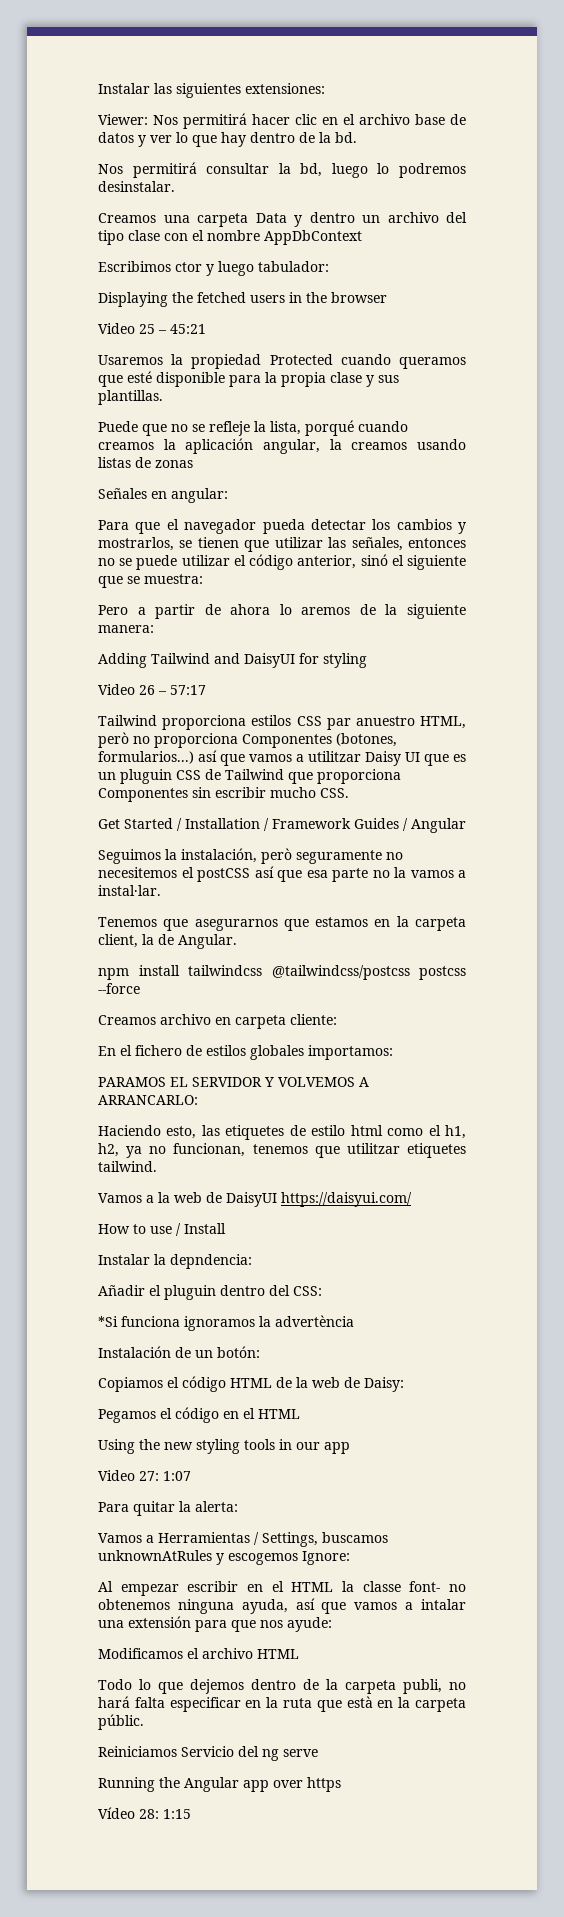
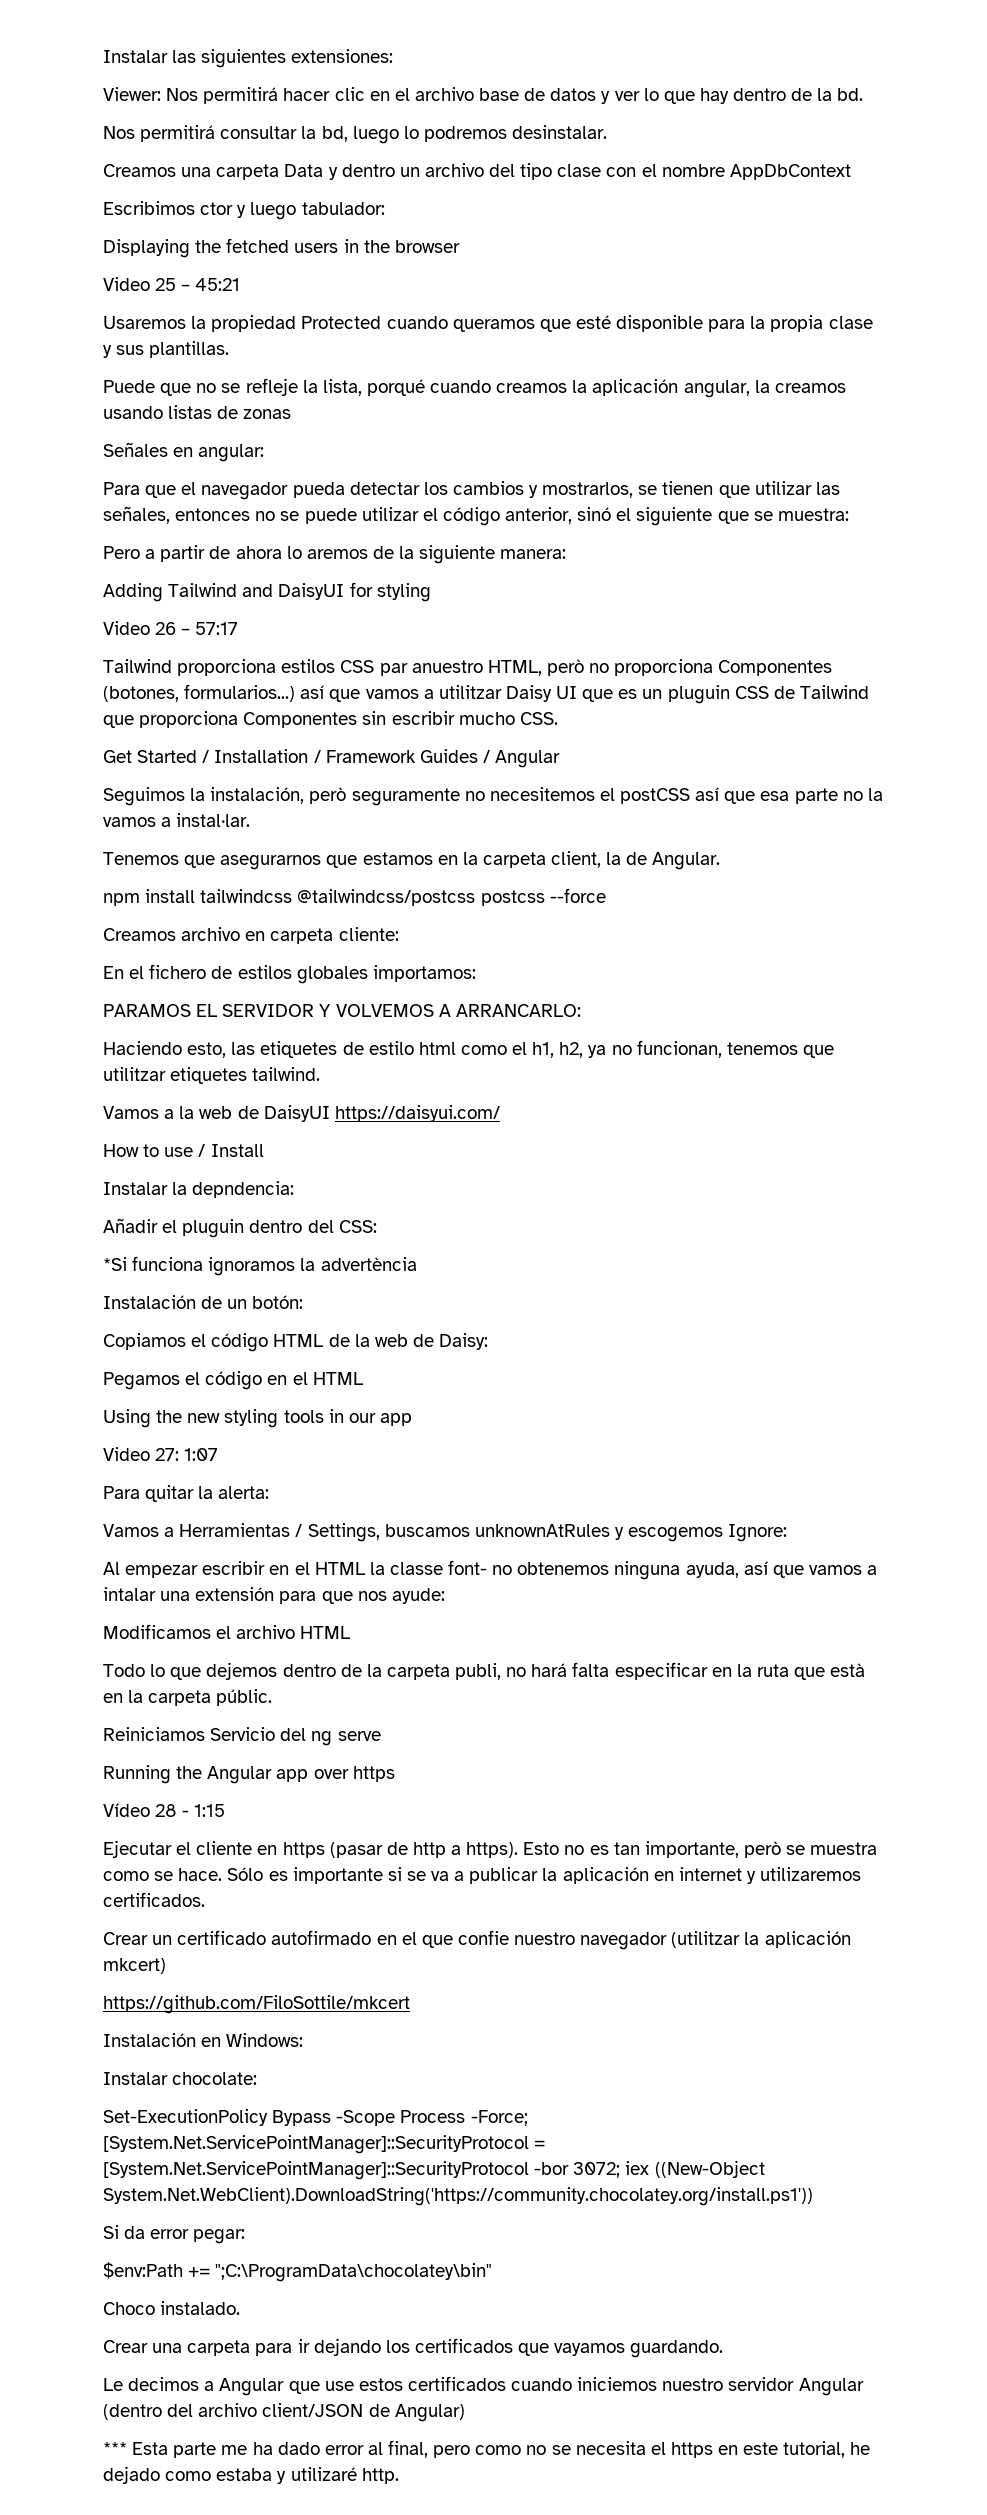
- Vídeo 28: 1:15
+ Vídeo 28 - 1:15
+ Ejecutar el cliente en https (pasar de http a https). Esto no es tan importante, però se muestra como se hace. Sólo es importante si se va a publicar la aplicación en internet y utilizaremos certificados.
+ Crear un certificado autofirmado en el que confie nuestro navegador (utilitzar la aplicación mkcert)
+ https://github.com/FiloSottile/mkcert
+ Instalación en Windows:
+ Instalar chocolate:
+ Set-ExecutionPolicy Bypass -Scope Process -Force; [System.Net.ServicePointManager]::SecurityProtocol = [System.Net.ServicePointManager]::SecurityProtocol -bor 3072; iex ((New-Object System.Net.WebClient).DownloadString('https://community.chocolatey.org/install.ps1'))
+ Si da error pegar:
+ $env:Path += ";C:\ProgramData\chocolatey\bin"
+ Choco instalado.
+ Crear una carpeta para ir dejando los certificados que vayamos guardando.
+ Le decimos a Angular que use estos certificados cuando iniciemos nuestro servidor Angular (dentro del archivo client/JSON de Angular)
+ *** Esta parte me ha dado error al final, pero como no se necesita el https en este tutorial, he dejado como estaba y utilizaré http.

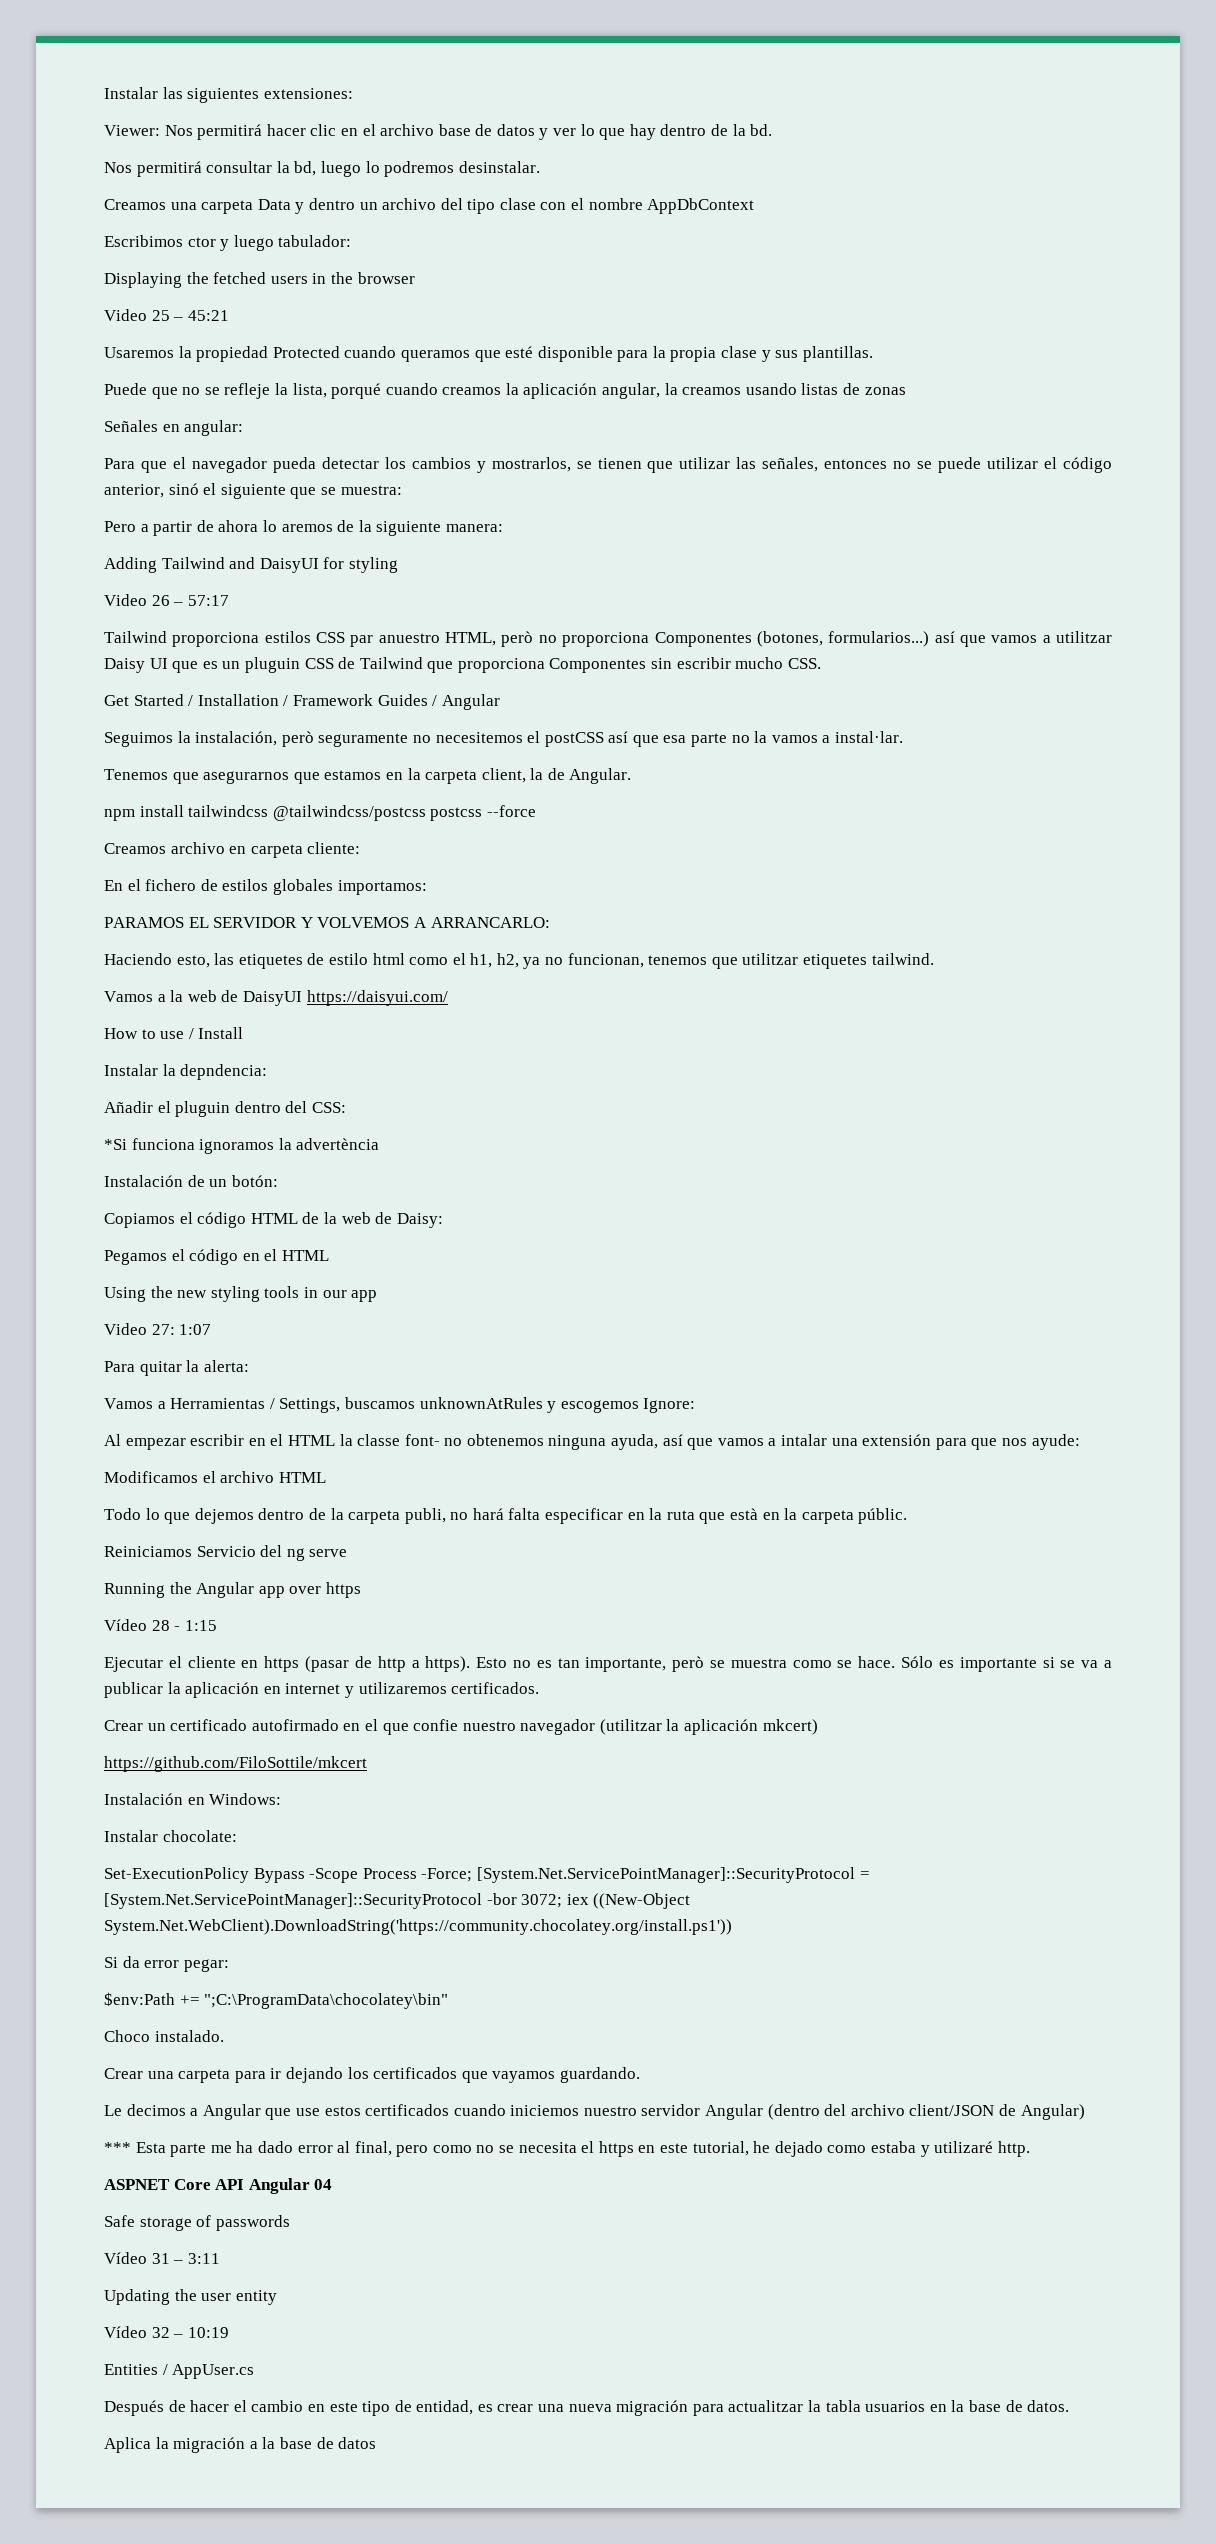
+ ASPNET Core API Angular 04
+ Safe storage of passwords
+ Vídeo 31 – 3:11
+ Updating the user entity
+ Vídeo 32 – 10:19
+ Entities / AppUser.cs
+ Después de hacer el cambio en este tipo de entidad, es crear una nueva migración para actualitzar la tabla usuarios en la base de datos.
+ Aplica la migración a la base de datos

